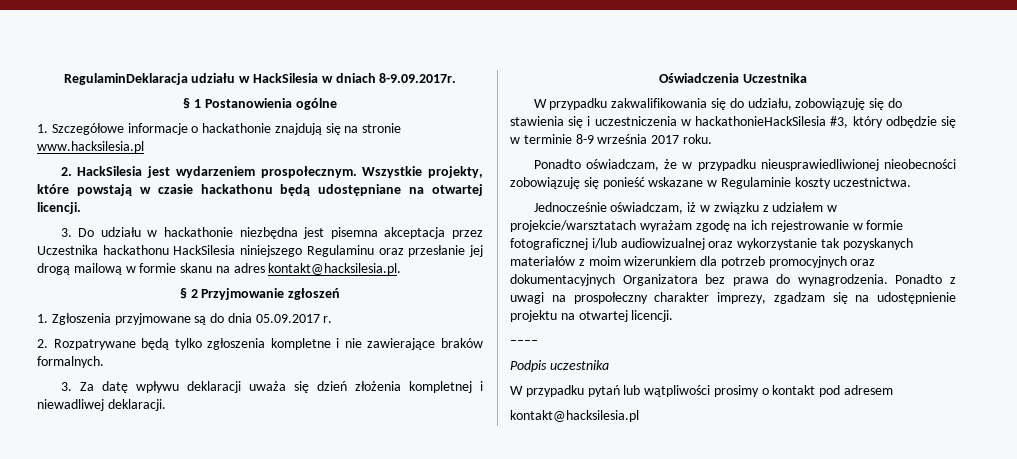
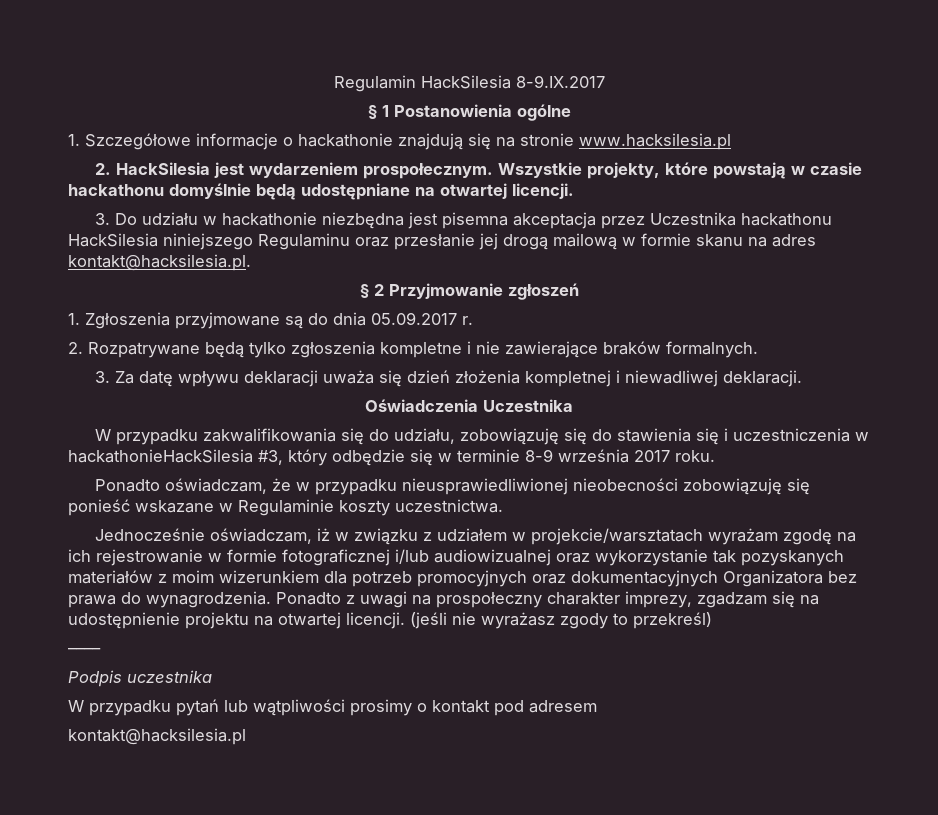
- RegulaminDeklaracja udziału w HackSilesia w dniach 8-9.09.2017r.
+ Regulamin HackSilesia 8-9.IX.2017
- Wszystkie projekty, które powstają w czasie hackathonu będą udostępniane na otwartej licencji.
+ Wszystkie projekty, które powstają w czasie hackathonu domyślnie będą udostępniane na otwartej licencji.
+ (jeśli nie wyrażasz zgody to przekreśl)

